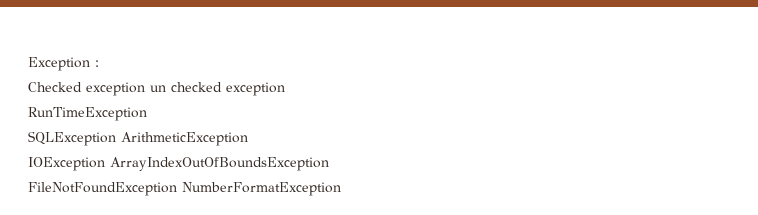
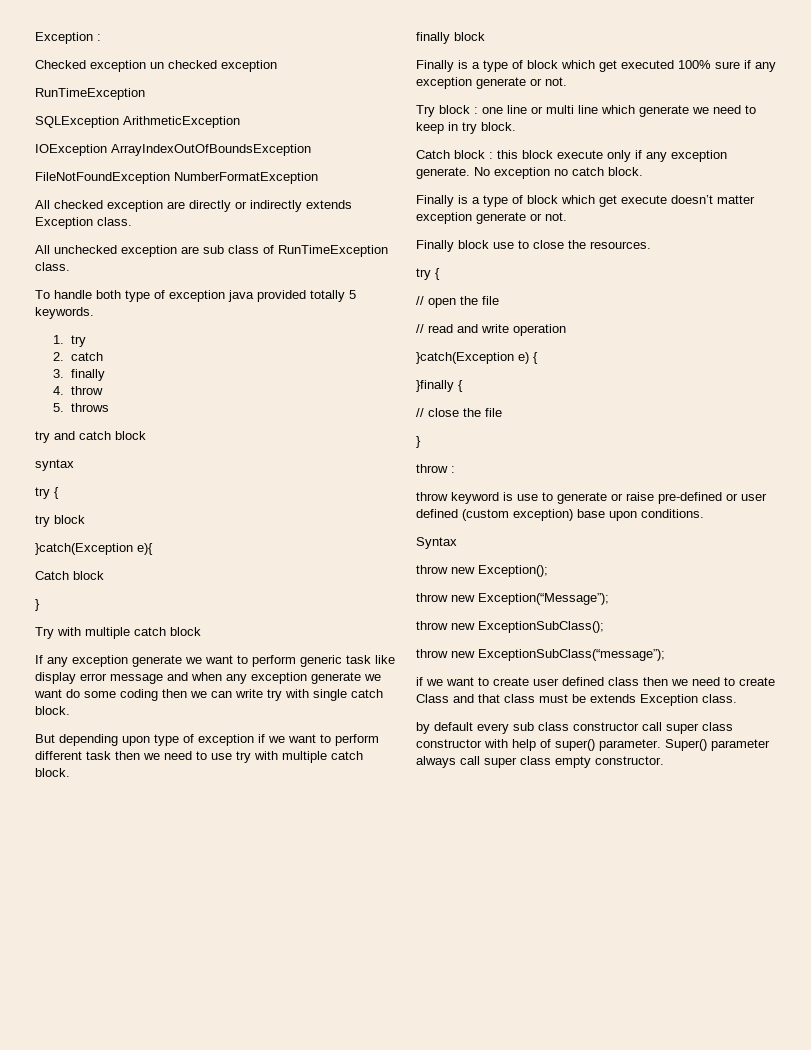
+ All checked exception are directly or indirectly extends Exception class.
+ All unchecked exception are sub class of RunTimeException class.
+ To handle both type of exception java provided totally 5 keywords.
+ 1. try
+ 2. catch
+ 3. finally
+ 4. throw
+ 5. throws
+ try and catch block
+ syntax
+ try {
+ try block
+ }catch(Exception e){
+ Catch block
+ }
+ Try with multiple catch block
+ If any exception generate we want to perform generic task like display error message and when any exception generate we want do some coding then we can write try with single catch block.
+ But depending upon type of exception if we want to perform different task then we need to use try with multiple catch block.
+ finally block
+ Finally is a type of block which get executed 100% sure if any exception generate or not.
+ Try block : one line or multi line which generate we need to keep in try block.
+ Catch block : this block execute only if any exception generate. No exception no catch block.
+ Finally is a type of block which get execute doesn’t matter exception generate or not.
+ Finally block use to close the resources.
+ try {
+ // open the file
+ // read and write operation
+ }catch(Exception e) {
+ }finally {
+ // close the file
+ }
+ throw :
+ throw keyword is use to generate or raise pre-defined or user defined (custom exception) base upon conditions.
+ Syntax
+ throw new Exception();
+ throw new Exception(“Message”);
+ throw new ExceptionSubClass();
+ throw new ExceptionSubClass(“message”);
+ if we want to create user defined class then we need to create Class and that class must be extends Exception class.
+ by default every sub class constructor call super class constructor with help of super() parameter. Super() parameter always call super class empty constructor.

